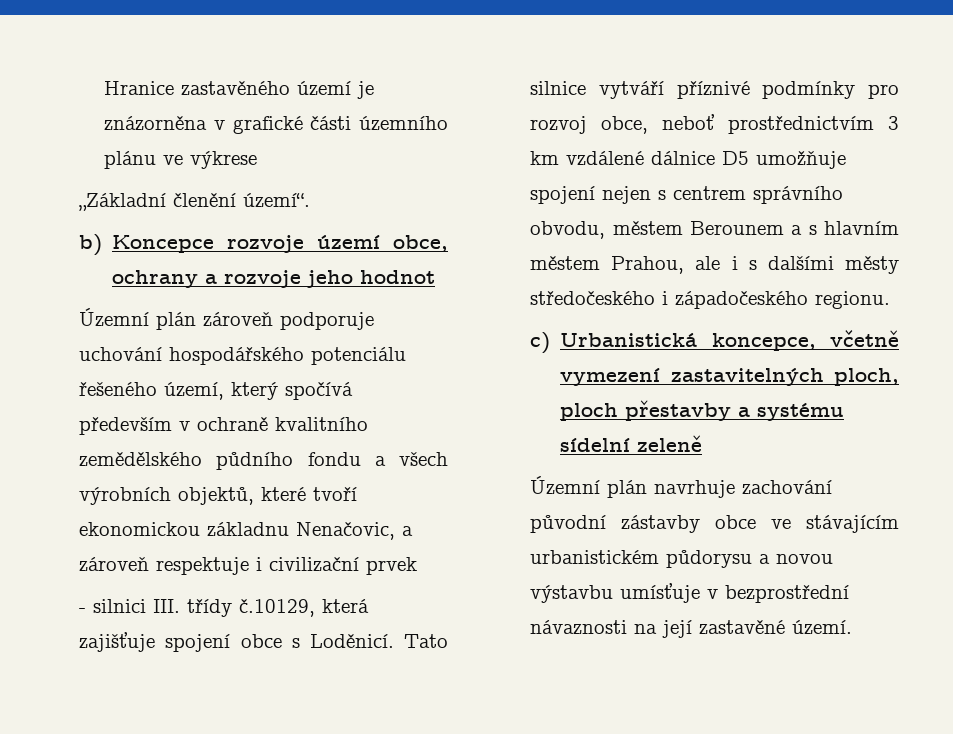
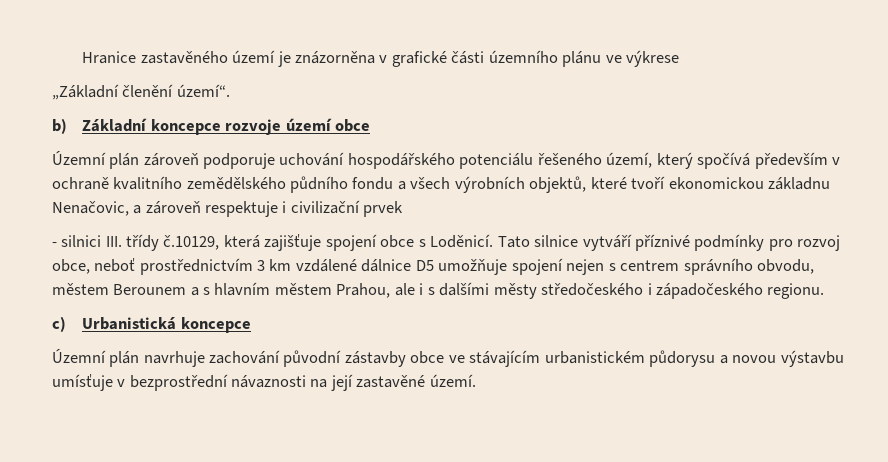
- b) Koncepce rozvoje území obce, ochrany a rozvoje jeho hodnot
+ b) Základní koncepce rozvoje území obce
- c) Urbanistická koncepce, včetně vymezení zastavitelných ploch, ploch přestavby a systému sídelní zeleně
+ c) Urbanistická koncepce

